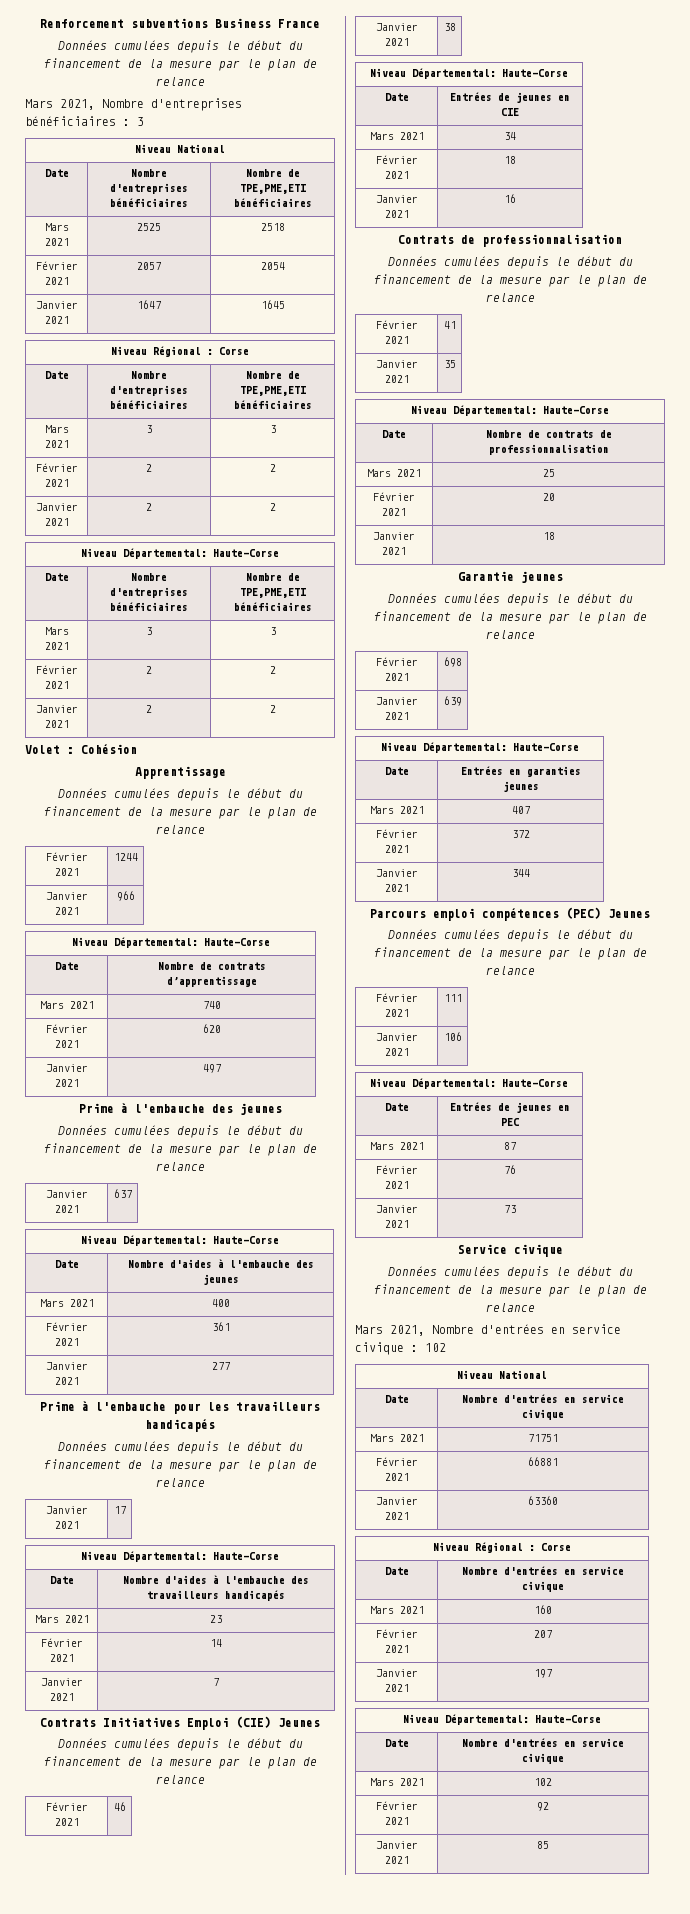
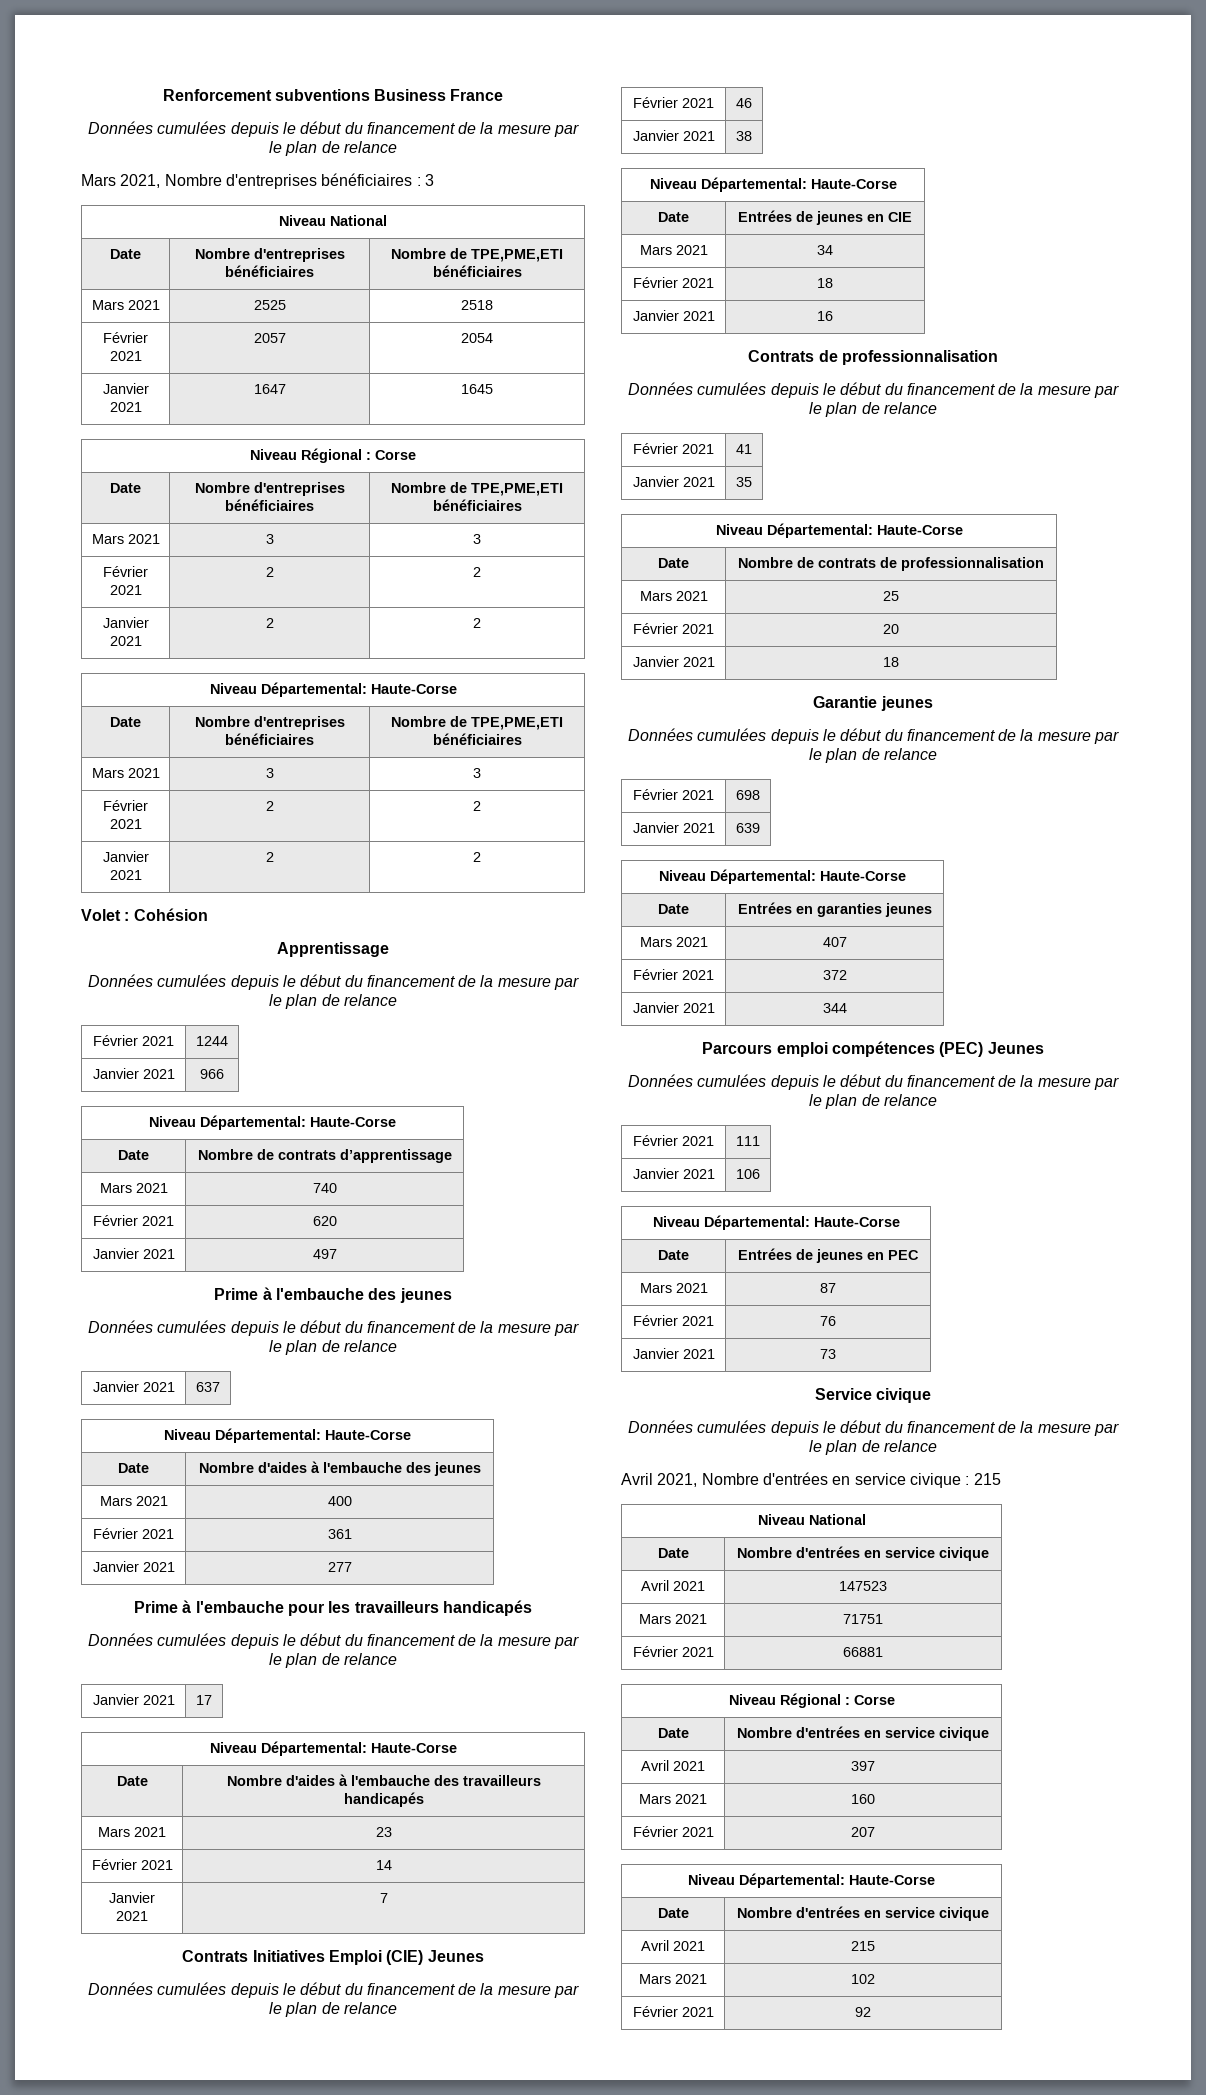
- Mars 2021, Nombre d'entrées en service civique : 102
+ Avril 2021, Nombre d'entrées en service civique : 215
+ Avril 2021 | 147523
- Janvier 2021 | 63360
+ Avril 2021 | 397
- Janvier 2021 | 197
+ Avril 2021 | 215
- Janvier 2021 | 85

